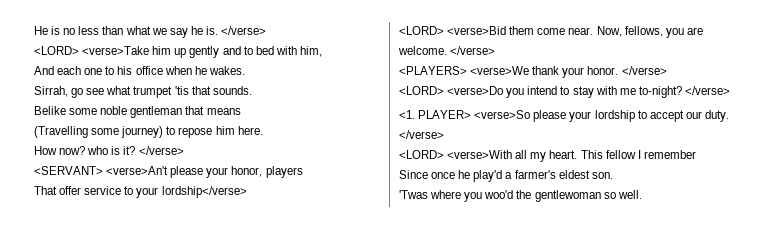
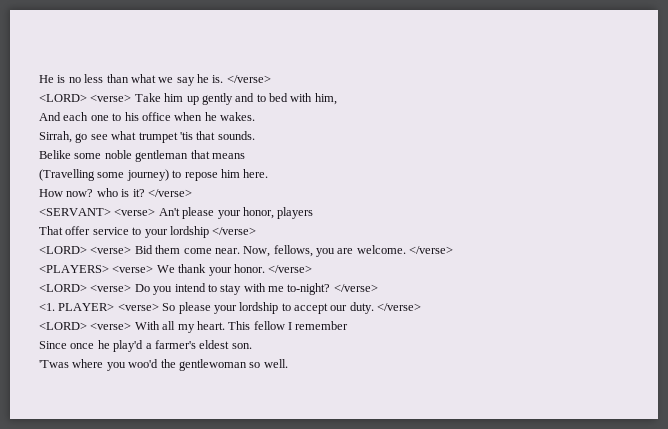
- <LORD> <verse>Take him up gently and to bed with him,
+ <LORD> <verse> Take him up gently and to bed with him,
- <SERVANT> <verse>An't please your honor, players
+ <SERVANT> <verse> An't please your honor, players
- That offer service to your lordship</verse>
- <LORD> <verse>Bid them come near.
+ That offer service to your lordship </verse>
+ <LORD> <verse> Bid them come near.
- <PLAYERS> <verse>We thank your honor.
+ <PLAYERS> <verse> We thank your honor.
- <LORD> <verse>Do you intend to stay with me to-night?
+ <LORD> <verse> Do you intend to stay with me to-night?
- PLAYER> <verse>So please your lordship to accept our duty.
+ PLAYER> <verse> So please your lordship to accept our duty.
- <LORD> <verse>With all my heart.
+ <LORD> <verse> With all my heart.

